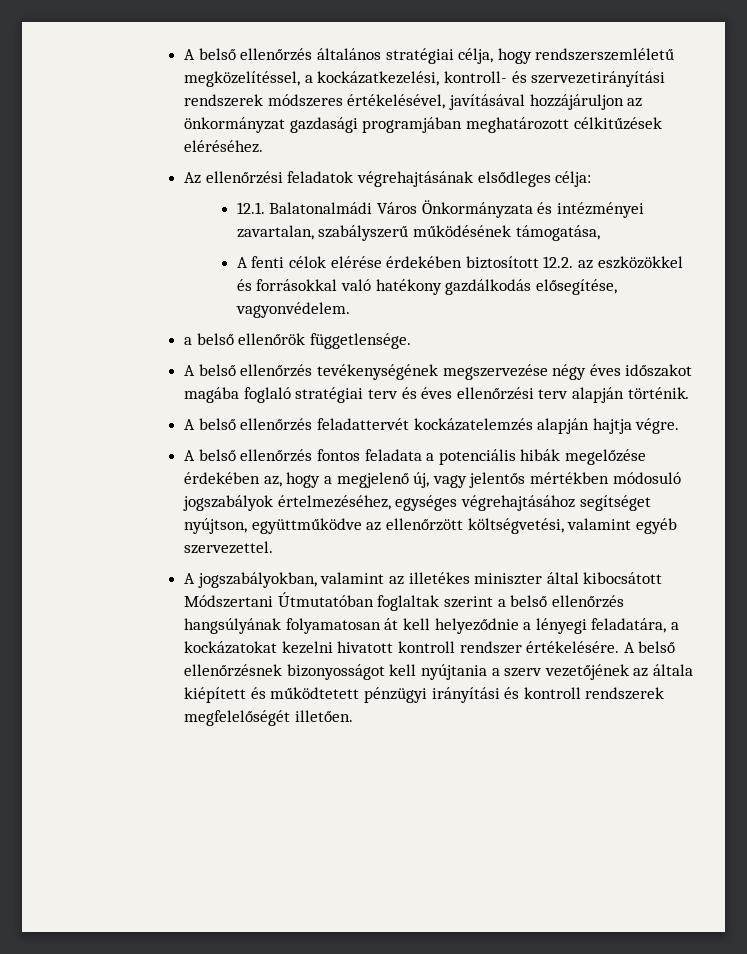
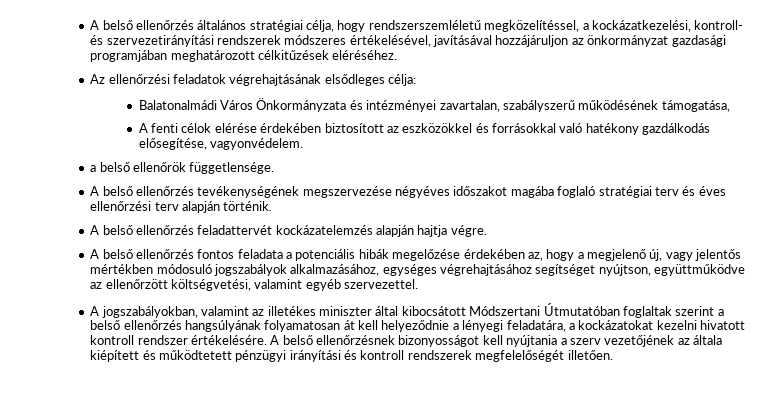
- 12.1. Balatonalmádi Város Önkormányzata és intézményei zavartalan, szabályszerű működésének támogatása,
+ Balatonalmádi Város Önkormányzata és intézményei zavartalan, szabályszerű működésének támogatása,
- A fenti célok elérése érdekében biztosított 12.2. az eszközökkel és forrásokkal való hatékony gazdálkodás elősegítése, vagyonvédelem.
+ A fenti célok elérése érdekében biztosított az eszközökkel és forrásokkal való hatékony gazdálkodás elősegítése, vagyonvédelem.
- A belső ellenőrzés tevékenységének megszervezése négy éves időszakot magába foglaló stratégiai terv és éves ellenőrzési terv alapján történik.
+ A belső ellenőrzés tevékenységének megszervezése négyéves időszakot magába foglaló stratégiai terv és éves ellenőrzési terv alapján történik.
- A belső ellenőrzés fontos feladata a potenciális hibák megelőzése érdekében az, hogy a megjelenő új, vagy jelentős mértékben módosuló jogszabályok értelmezéséhez, egységes végrehajtásához segítséget nyújtson, együttműködve az ellenőrzött költségvetési, valamint egyéb szervezettel.
+ A belső ellenőrzés fontos feladata a potenciális hibák megelőzése érdekében az, hogy a megjelenő új, vagy jelentős mértékben módosuló jogszabályok alkalmazásához, egységes végrehajtásához segítséget nyújtson, együttműködve az ellenőrzött költségvetési, valamint egyéb szervezettel.

